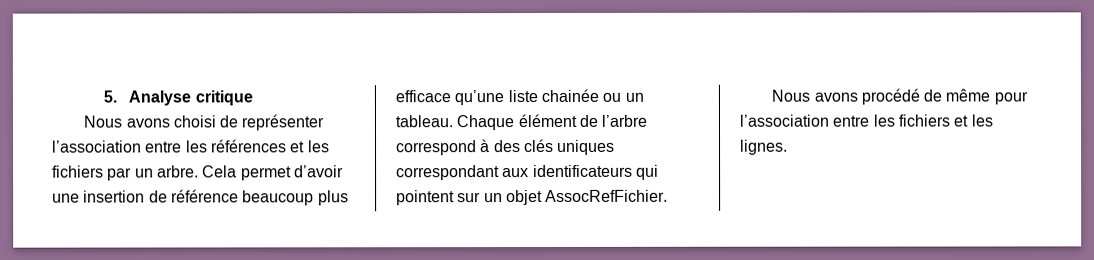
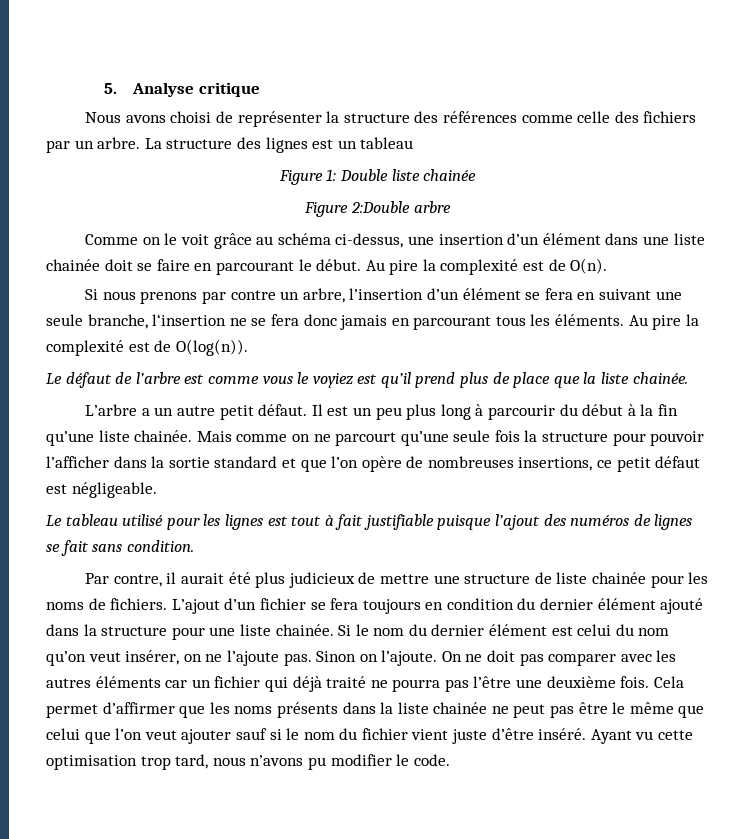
- Nous avons choisi de représenter l’association entre les références et les fichiers par un arbre. Cela permet d’avoir une insertion de référence beaucoup plus efficace qu’une liste chainée ou un tableau. Chaque élément de l’arbre correspond à des clés uniques correspondant aux identificateurs qui pointent sur un objet AssocRefFichier.
- Nous avons procédé de même pour l’association entre les fichiers et les lignes.
+ Nous avons choisi de représenter la structure des références comme celle des fichiers par un arbre. La structure des lignes est un tableau
+ Figure 1: Double liste chainée
+ Figure 2:Double arbre
+ Comme on le voit grâce au schéma ci-dessus, une insertion d’un élément dans une liste chainée doit se faire en parcourant le début. Au pire la complexité est de O(n).
+ Si nous prenons par contre un arbre, l’insertion d’un élément se fera en suivant une seule branche, l‘insertion ne se fera donc jamais en parcourant tous les éléments. Au pire la complexité est de O(log(n)).
+ Le défaut de l’arbre est comme vous le voyiez est qu’il prend plus de place que la liste chainée.
+ L’arbre a un autre petit défaut. Il est un peu plus long à parcourir du début à la fin qu’une liste chainée. Mais comme on ne parcourt qu’une seule fois la structure pour pouvoir l’afficher dans la sortie standard et que l’on opère de nombreuses insertions, ce petit défaut est négligeable.
+ Le tableau utilisé pour les lignes est tout à fait justifiable puisque l’ajout des numéros de lignes se fait sans condition.
+ Par contre, il aurait été plus judicieux de mettre une structure de liste chainée pour les noms de fichiers. L’ajout d’un fichier se fera toujours en condition du dernier élément ajouté dans la structure pour une liste chainée. Si le nom du dernier élément est celui du nom qu’on veut insérer, on ne l’ajoute pas. Sinon on l’ajoute. On ne doit pas comparer avec les autres éléments car un fichier qui déjà traité ne pourra pas l’être une deuxième fois. Cela permet d’affirmer que les noms présents dans la liste chainée ne peut pas être le même que celui que l’on veut ajouter sauf si le nom du fichier vient juste d’être inséré. Ayant vu cette optimisation trop tard, nous n’avons pu modifier le code.

